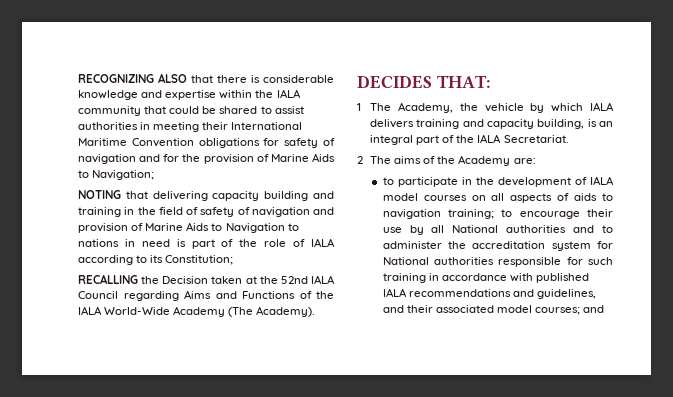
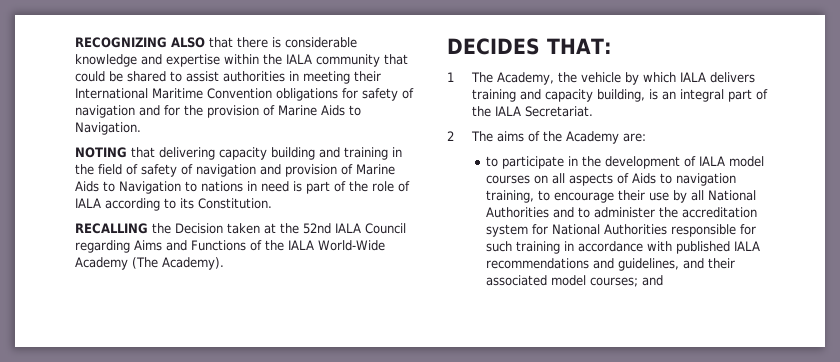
- RECOGNIZING ALSO that there is considerable knowledge and expertise within the IALA community that could be shared to assist authorities in meeting their International Maritime Convention obligations for safety of navigation and for the provision of Marine Aids to Navigation;
+ RECOGNIZING ALSO that there is considerable knowledge and expertise within the IALA community that could be shared to assist authorities in meeting their International Maritime Convention obligations for safety of navigation and for the provision of Marine Aids to Navigation.
- NOTING that delivering capacity building and training in the field of safety of navigation and provision of Marine Aids to Navigation to nations in need is part of the role of IALA according to its Constitution;
+ NOTING that delivering capacity building and training in the field of safety of navigation and provision of Marine Aids to Navigation to nations in need is part of the role of IALA according to its Constitution.
- to participate in the development of IALA model courses on all aspects of aids to navigation training; to encourage their use by all National authorities and to administer the accreditation system for National authorities responsible for such training in accordance with published IALA recommendations and guidelines, and their associated model courses; and
+ to participate in the development of IALA model courses on all aspects of Aids to navigation training, to encourage their use by all National Authorities and to administer the accreditation system for National Authorities responsible for such training in accordance with published IALA recommendations and guidelines, and their associated model courses; and

